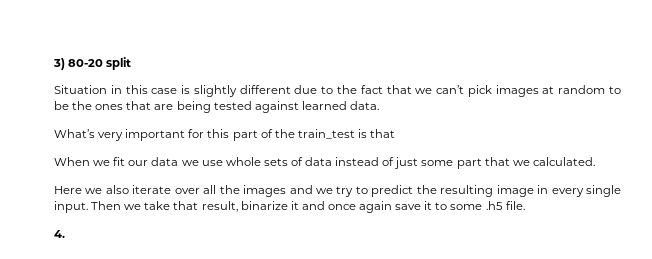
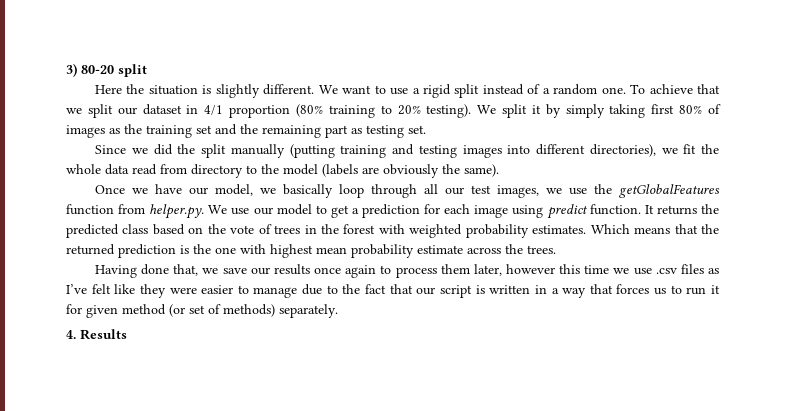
- Situation in this case is slightly different due to the fact that we can’t pick images at random to be the ones that are being tested against learned data.
- What’s very important for this part of the train_test is that
- When we fit our data we use whole sets of data instead of just some part that we calculated.
- Here we also iterate over all the images and we try to predict the resulting image in every single input. Then we take that result, binarize it and once again save it to some .h5 file.
+ Here the situation is slightly different. We want to use a rigid split instead of a random one. To achieve that we split our dataset in 4/1 proportion (80% training to 20% testing). We split it by simply taking first 80% of images as the training set and the remaining part as testing set.
+ Since we did the split manually (putting training and testing images into different directories), we fit the whole data read from directory to the model (labels are obviously the same).
+ Once we have our model, we basically loop through all our test images, we use the getGlobalFeatures function from helper.py. We use our model to get a prediction for each image using predict function. It returns the predicted class based on the vote of trees in the forest with weighted probability estimates. Which means that the returned prediction is the one with highest mean probability estimate across the trees.
+ Having done that, we save our results once again to process them later, however this time we use .csv files as I’ve felt like they were easier to manage due to the fact that our script is written in a way that forces us to run it for given method (or set of methods) separately.
- 4.
+ 4. Results

